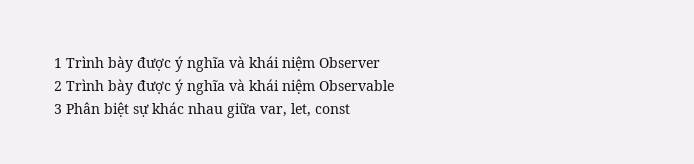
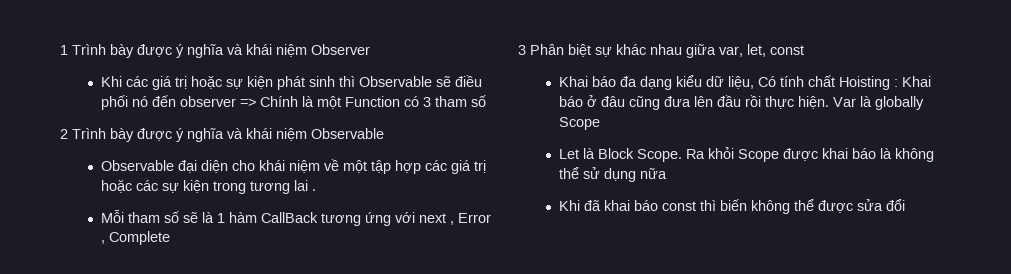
+ Khi các giá trị hoặc sự kiện phát sinh thì Observable sẽ điều phối nó đến observer => Chính là một Function có 3 tham số
+ Observable đại diện cho khái niệm về một tập hợp các giá trị hoặc các sự kiện trong tương lai .
+ Mỗi tham số sẽ là 1 hàm CallBack tương ứng với next , Error , Complete
+ Khai báo đa dạng kiểu dữ liệu, Có tính chất Hoisting : Khai báo ở đâu cũng đưa lên đầu rồi thực hiện. Var là globally Scope
+ Let là Block Scope. Ra khỏi Scope được khai báo là không thể sử dụng nữa
+ Khi đã khai báo const thì biến không thể được sửa đổi

